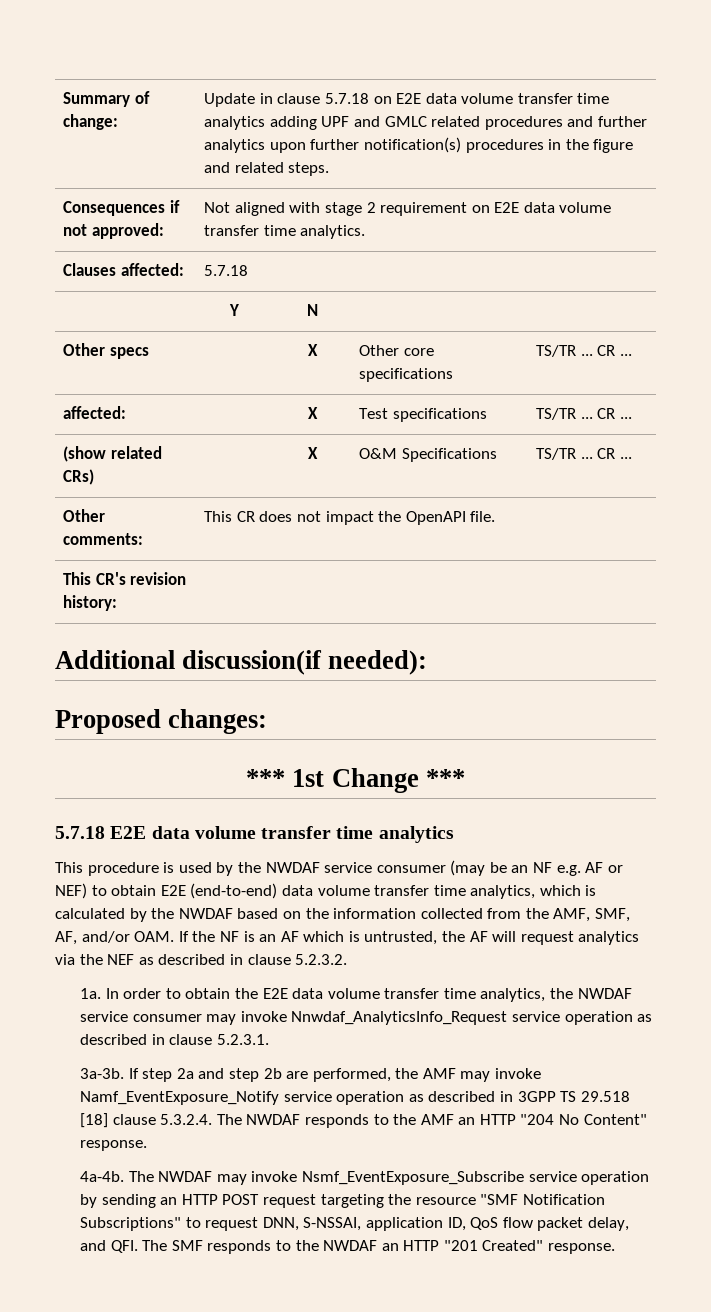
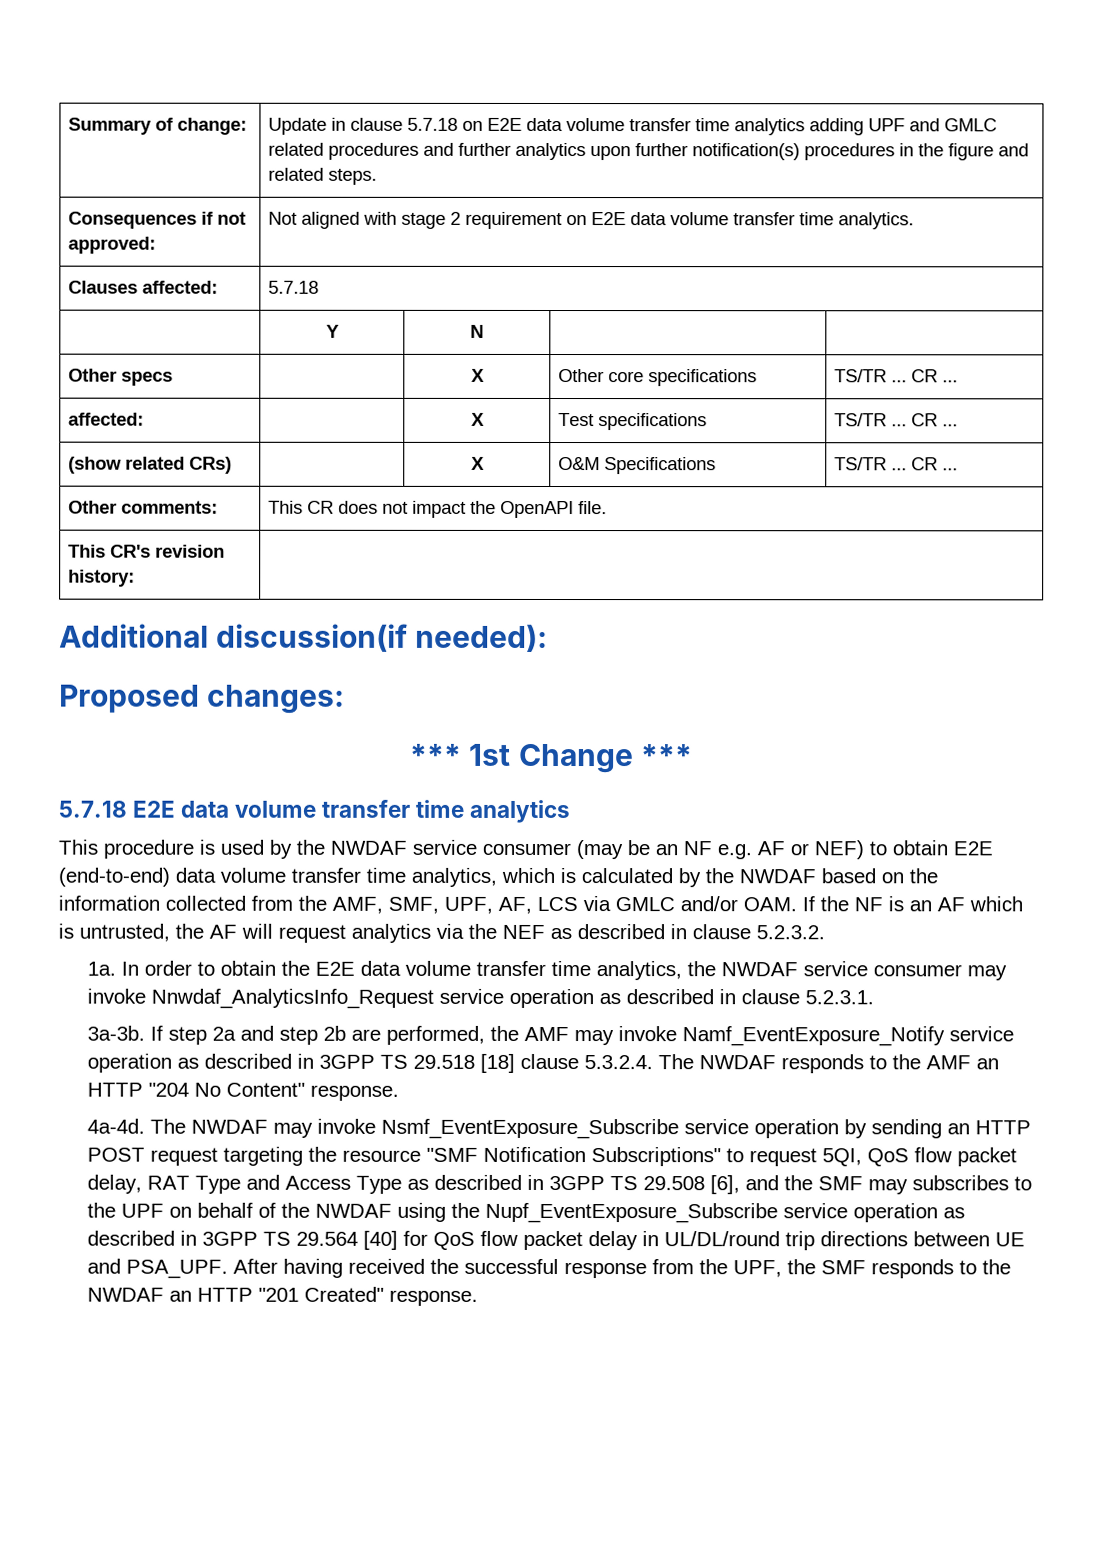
- This procedure is used by the NWDAF service consumer (may be an NF e.g. AF or NEF) to obtain E2E (end-to-end) data volume transfer time analytics, which is calculated by the NWDAF based on the information collected from the AMF, SMF, AF, and/or OAM. If the NF is an AF which is untrusted, the AF will request analytics via the NEF as described in clause 5.2.3.2.
+ This procedure is used by the NWDAF service consumer (may be an NF e.g. AF or NEF) to obtain E2E (end-to-end) data volume transfer time analytics, which is calculated by the NWDAF based on the information collected from the AMF, SMF, UPF, AF, LCS via GMLC and/or OAM. If the NF is an AF which is untrusted, the AF will request analytics via the NEF as described in clause 5.2.3.2.
- 4a-4b.
+ 4a-4d.
- The NWDAF may invoke Nsmf_EventExposure_Subscribe service operation by sending an HTTP POST request targeting the resource "SMF Notification Subscriptions" to request DNN, S-NSSAI, application ID, QoS flow packet delay, and QFI. The SMF responds to the NWDAF an HTTP "201 Created" response.
+ The NWDAF may invoke Nsmf_EventExposure_Subscribe service operation by sending an HTTP POST request targeting the resource "SMF Notification Subscriptions" to request 5QI, QoS flow packet delay, RAT Type and Access Type as described in 3GPP TS 29.508 [6], and the SMF may subscribes to the UPF on behalf of the NWDAF using the Nupf_EventExposure_Subscribe service operation as described in 3GPP TS 29.564 [40] for QoS flow packet delay in UL/DL/round trip directions between UE and PSA_UPF. After having received the successful response from the UPF, the SMF responds to the NWDAF an HTTP "201 Created" response.

